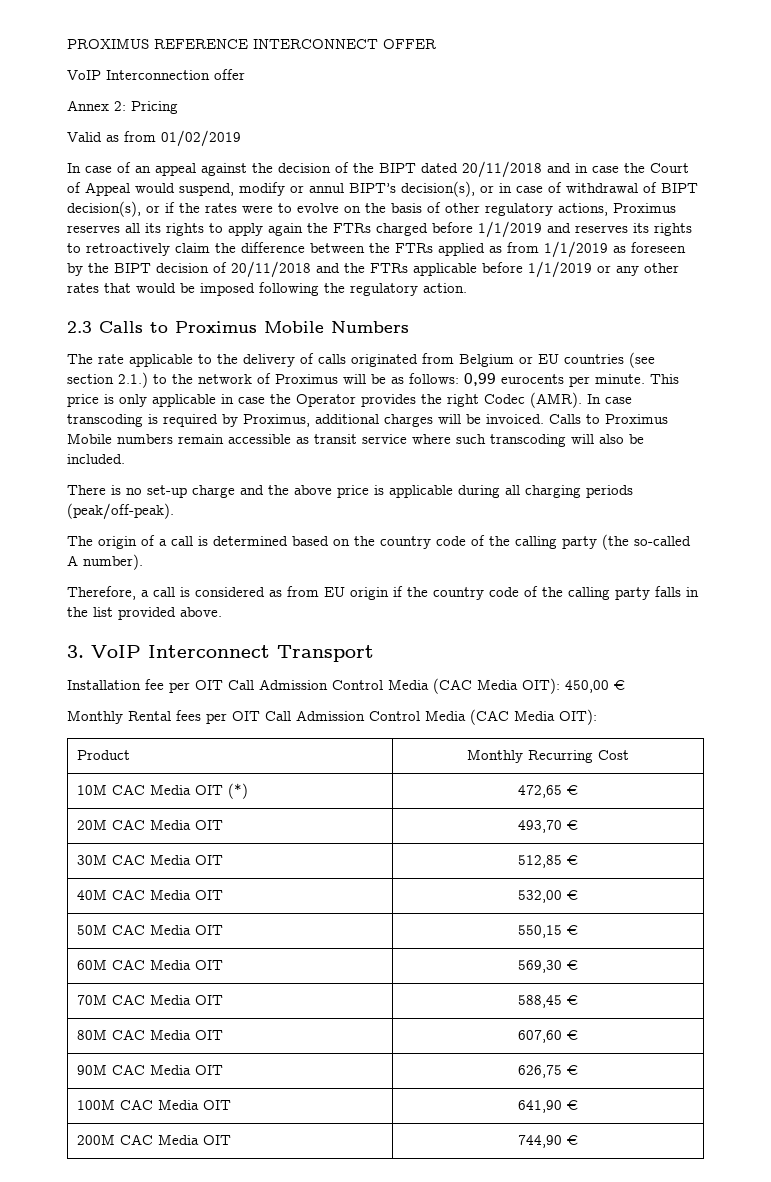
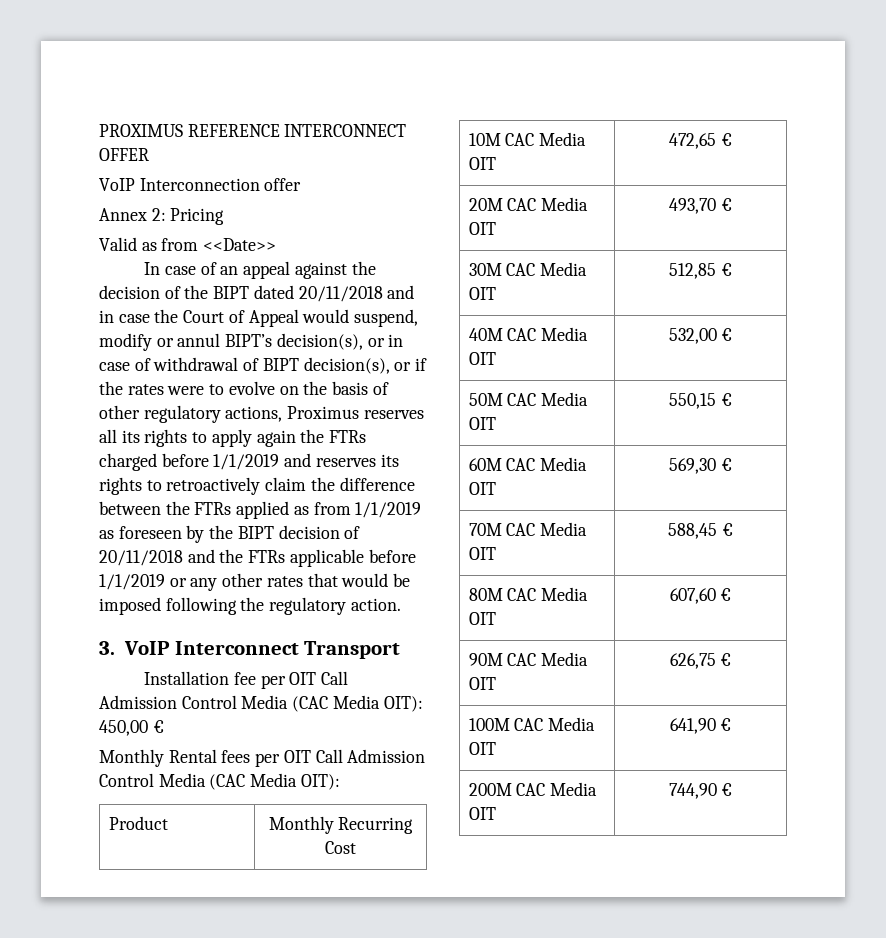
- Valid as from 01/02/2019
+ Valid as from <<Date>>
- 2.3 Calls to Proximus Mobile Numbers
- The rate applicable to the delivery of calls originated from Belgium or EU countries (see section 2.1.) to the network of Proximus will be as follows: 0,99 eurocents per minute. This price is only applicable in case the Operator provides the right Codec (AMR). In case transcoding is required by Proximus, additional charges will be invoiced. Calls to Proximus Mobile numbers remain accessible as transit service where such transcoding will also be included.
- There is no set-up charge and the above price is applicable during all charging periods (peak/off-peak).
- The origin of a call is determined based on the country code of the calling party (the so-called A number).
- Therefore, a call is considered as from EU origin if the country code of the calling party falls in the list provided above.
- 10M CAC Media OIT (*) | 472,65 €
+ 10M CAC Media OIT | 472,65 €

